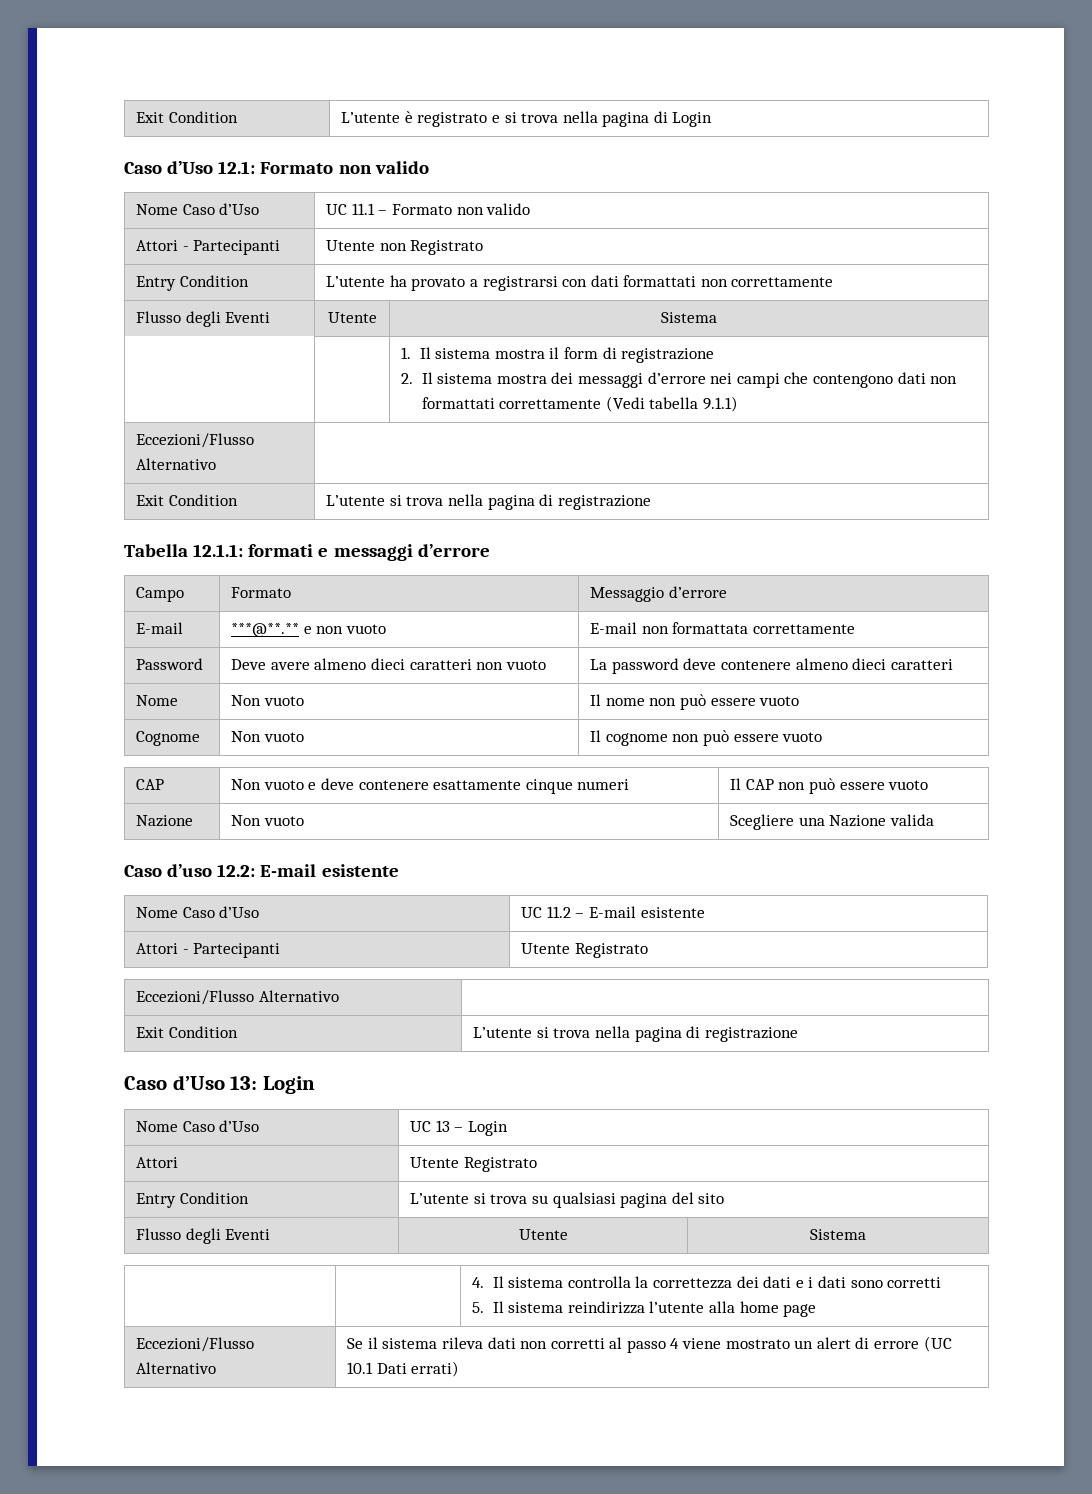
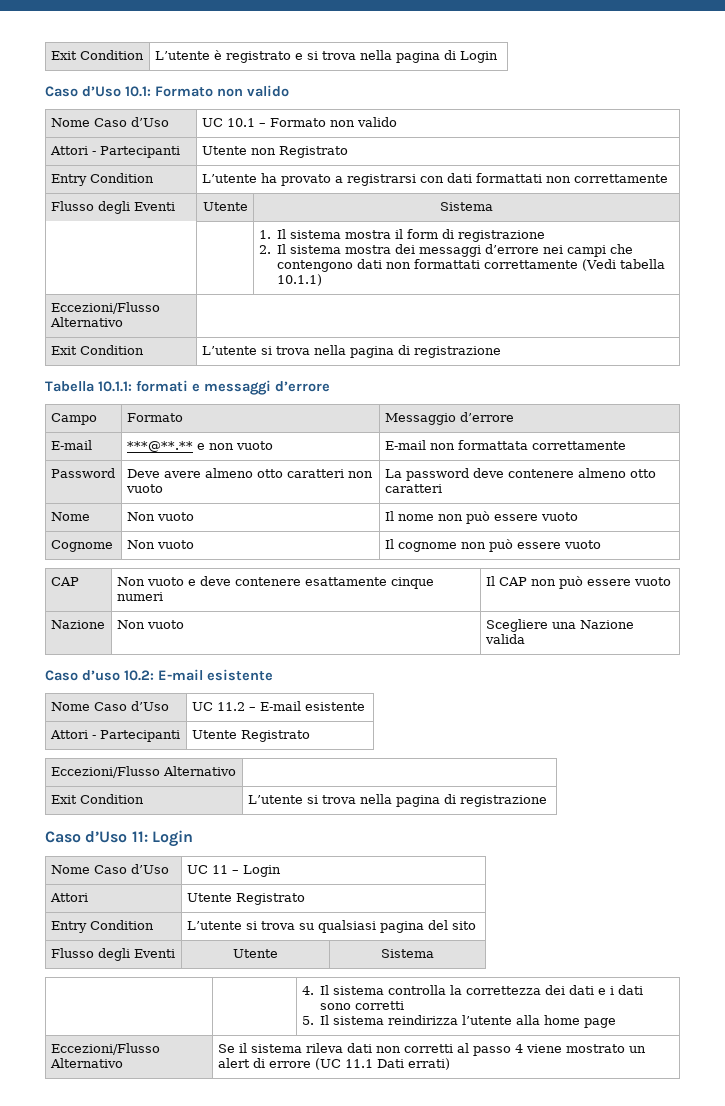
- Caso d’Uso 12.1: Formato non valido
+ Caso d’Uso 10.1: Formato non valido
- Nome Caso d’Uso | UC 11.1 – Formato non valido
+ Nome Caso d’Uso | UC 10.1 – Formato non valido
  | | 1. Il sistema mostra il form di registrazione
- 2. Il sistema mostra dei messaggi d’errore nei campi che contengono dati non formattati correttamente (Vedi tabella 9.1.1)
+ 2. Il sistema mostra dei messaggi d’errore nei campi che contengono dati non formattati correttamente (Vedi tabella 10.1.1)
- Tabella 12.1.1: formati e messaggi d’errore
+ Tabella 10.1.1: formati e messaggi d’errore
- Password | Deve avere almeno dieci caratteri non vuoto | La password deve contenere almeno dieci caratteri
+ Password | Deve avere almeno otto caratteri non vuoto | La password deve contenere almeno otto caratteri
- Caso d’uso 12.2: E-mail esistente
+ Caso d’uso 10.2: E-mail esistente
- Caso d’Uso 13: Login
+ Caso d’Uso 11: Login
- Nome Caso d’Uso | UC 13 – Login
+ Nome Caso d’Uso | UC 11 – Login
- Eccezioni/Flusso Alternativo | Se il sistema rileva dati non corretti al passo 4 viene mostrato un alert di errore (UC 10.1 Dati errati)
+ Eccezioni/Flusso Alternativo | Se il sistema rileva dati non corretti al passo 4 viene mostrato un alert di errore (UC 11.1 Dati errati)

